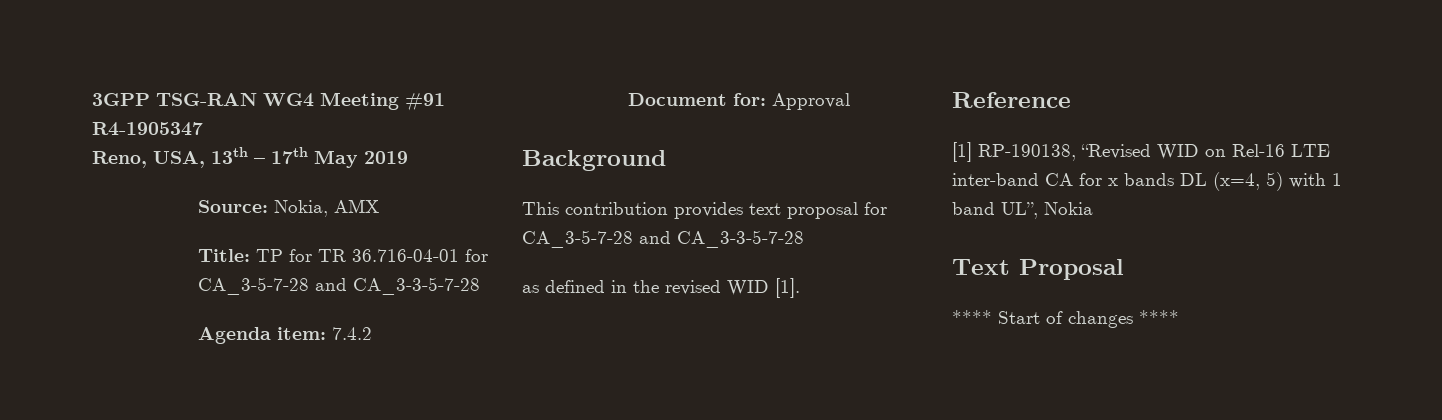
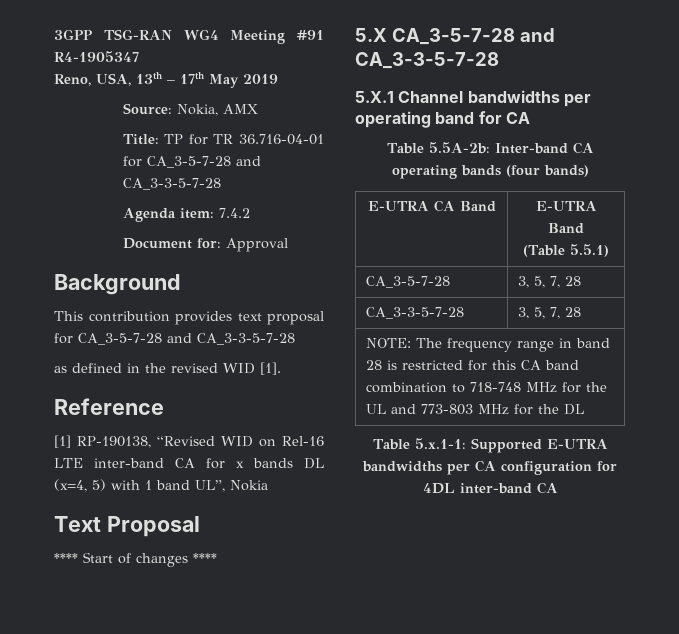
+ 5.X CA_3-5-7-28 and CA_3-3-5-7-28
+ 5.X.1 Channel bandwidths per operating band for CA
+ Table 5.5A-2b: Inter-band CA operating bands (four bands)
+ E-UTRA CA Band | E-UTRA Band
+ (Table 5.5.1)
+ CA_3-5-7-28 | 3, 5, 7, 28
+ CA_3-3-5-7-28 | 3, 5, 7, 28
+ NOTE: The frequency range in band 28 is restricted for this CA band combination to 718-748 MHz for the UL and 773-803 MHz for the DL
+ Table 5.x.1-1: Supported E-UTRA bandwidths per CA configuration for 4DL inter-band CA

